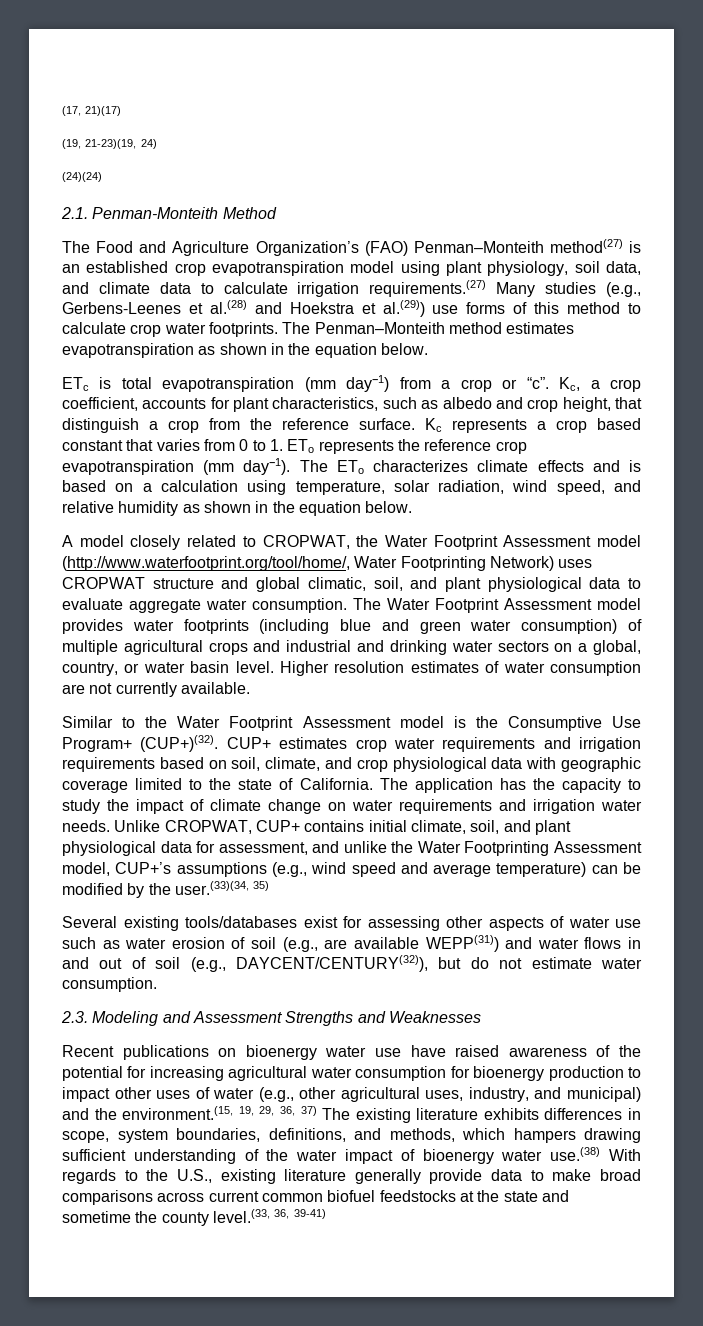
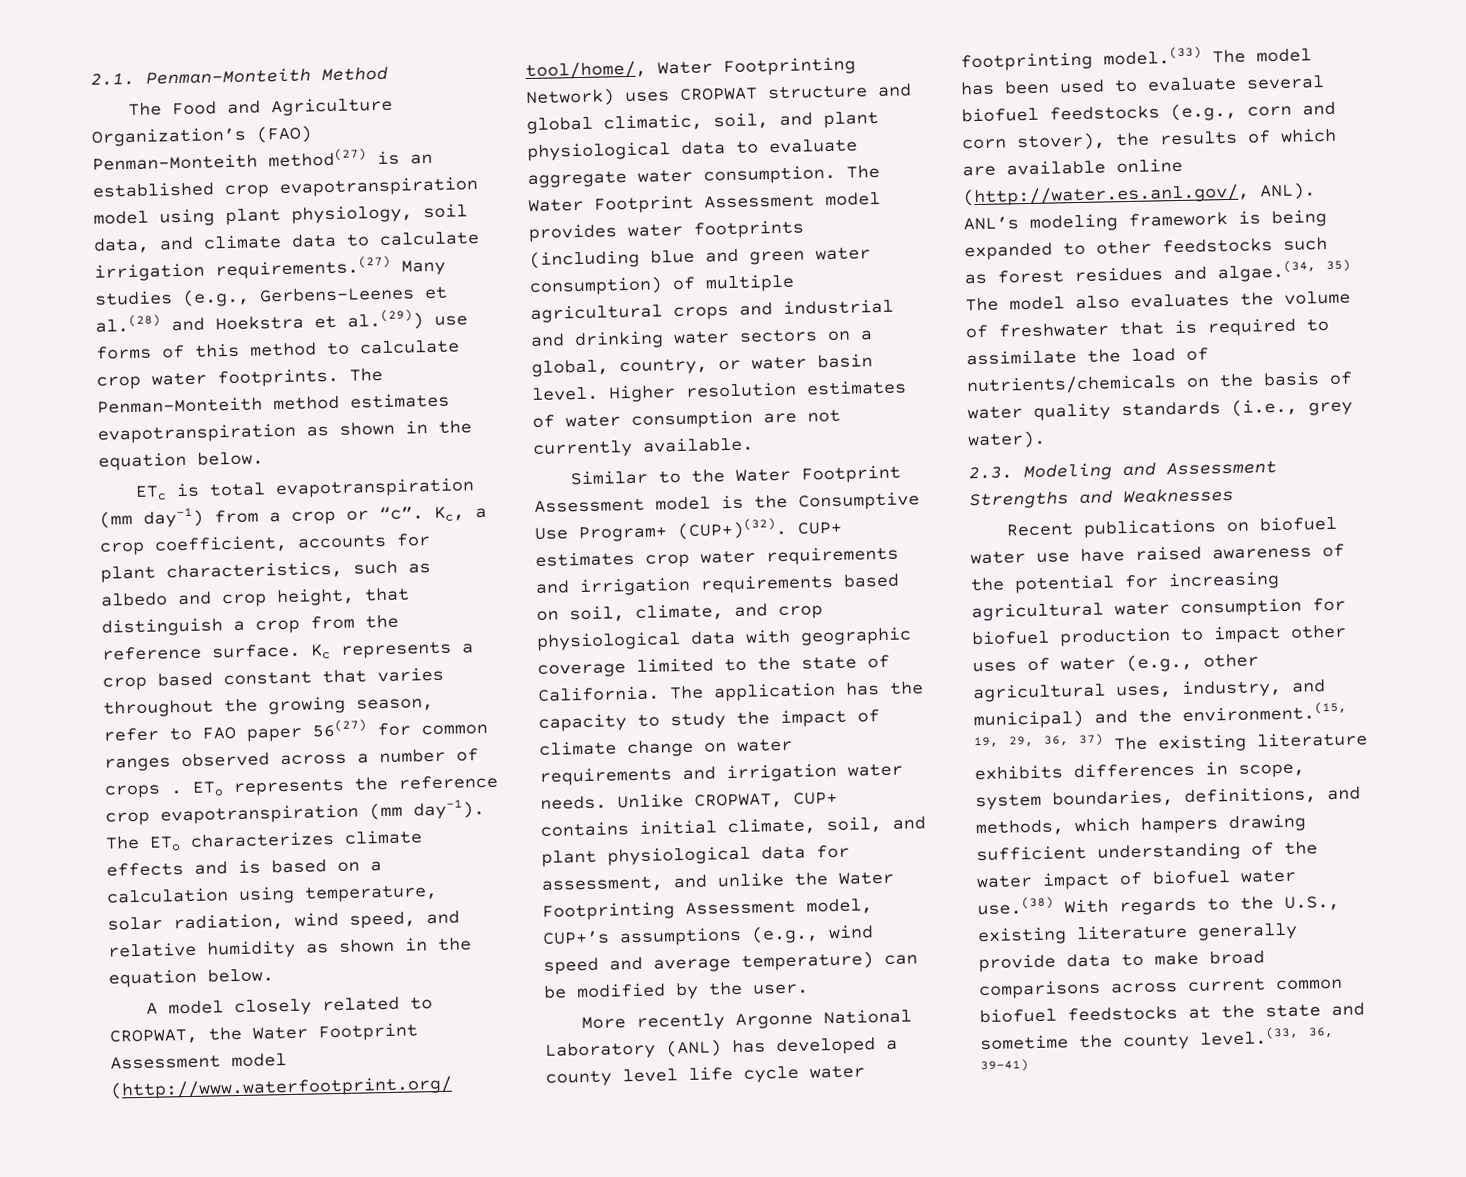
- (17, 21)(17)
- (19, 21-23)(19, 24)
- (24)(24)
- Kc represents a crop based constant that varies from 0 to 1. ETo represents the reference crop evapotranspiration (mm day−1).
+ Kc represents a crop based constant that varies throughout the growing season, refer to FAO paper 56(27) for common ranges observed across a number of crops . ETo represents the reference crop evapotranspiration (mm day−1).
- Unlike CROPWAT, CUP+ contains initial climate, soil, and plant physiological data for assessment, and unlike the Water Footprinting Assessment model, CUP+’s assumptions (e.g., wind speed and average temperature) can be modified by the user.(33)(34, 35)
- Several existing tools/databases exist for assessing other aspects of water use such as water erosion of soil (e.g., are available WEPP(31)) and water flows in and out of soil (e.g., DAYCENT/CENTURY(32)), but do not estimate water consumption.
+ Unlike CROPWAT, CUP+ contains initial climate, soil, and plant physiological data for assessment, and unlike the Water Footprinting Assessment model, CUP+’s assumptions (e.g., wind speed and average temperature) can be modified by the user.
+ More recently Argonne National Laboratory (ANL) has developed a county level life cycle water footprinting model.(33) The model has been used to evaluate several biofuel feedstocks (e.g., corn and corn stover), the results of which are available online (http://water.es.anl.gov/, ANL). ANL’s modeling framework is being expanded to other feedstocks such as forest residues and algae.(34, 35) The model also evaluates the volume of freshwater that is required to assimilate the load of nutrients/chemicals on the basis of water quality standards (i.e., grey water).
- Recent publications on bioenergy water use have raised awareness of the potential for increasing agricultural water consumption for bioenergy production to impact other uses of water (e.g., other agricultural uses, industry, and municipal) and the environment.(15, 19, 29, 36, 37) The existing literature exhibits differences in scope, system boundaries, definitions, and methods, which hampers drawing sufficient understanding of the water impact of bioenergy water use.(38) With regards to the U.S., existing literature generally provide data to make broad comparisons across current common biofuel feedstocks at the state and sometime the county level.(33, 36, 39-41)
+ Recent publications on biofuel water use have raised awareness of the potential for increasing agricultural water consumption for biofuel production to impact other uses of water (e.g., other agricultural uses, industry, and municipal) and the environment.(15, 19, 29, 36, 37) The existing literature exhibits differences in scope, system boundaries, definitions, and methods, which hampers drawing sufficient understanding of the water impact of biofuel water use.(38) With regards to the U.S., existing literature generally provide data to make broad comparisons across current common biofuel feedstocks at the state and sometime the county level.(33, 36, 39-41)

